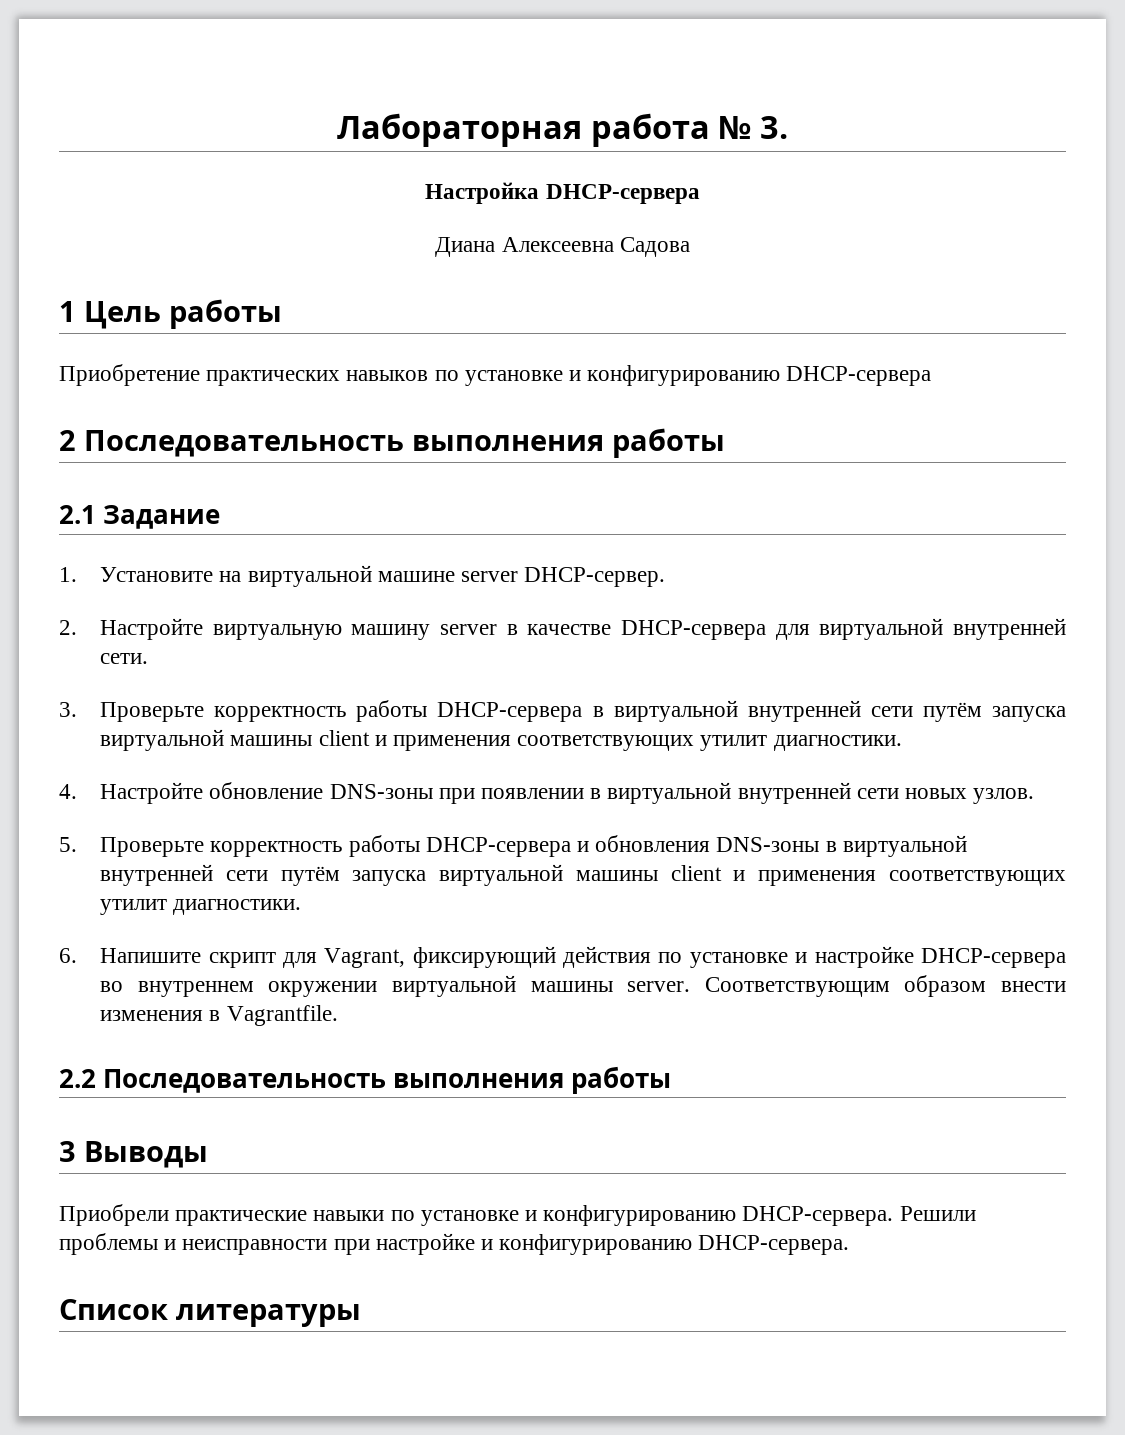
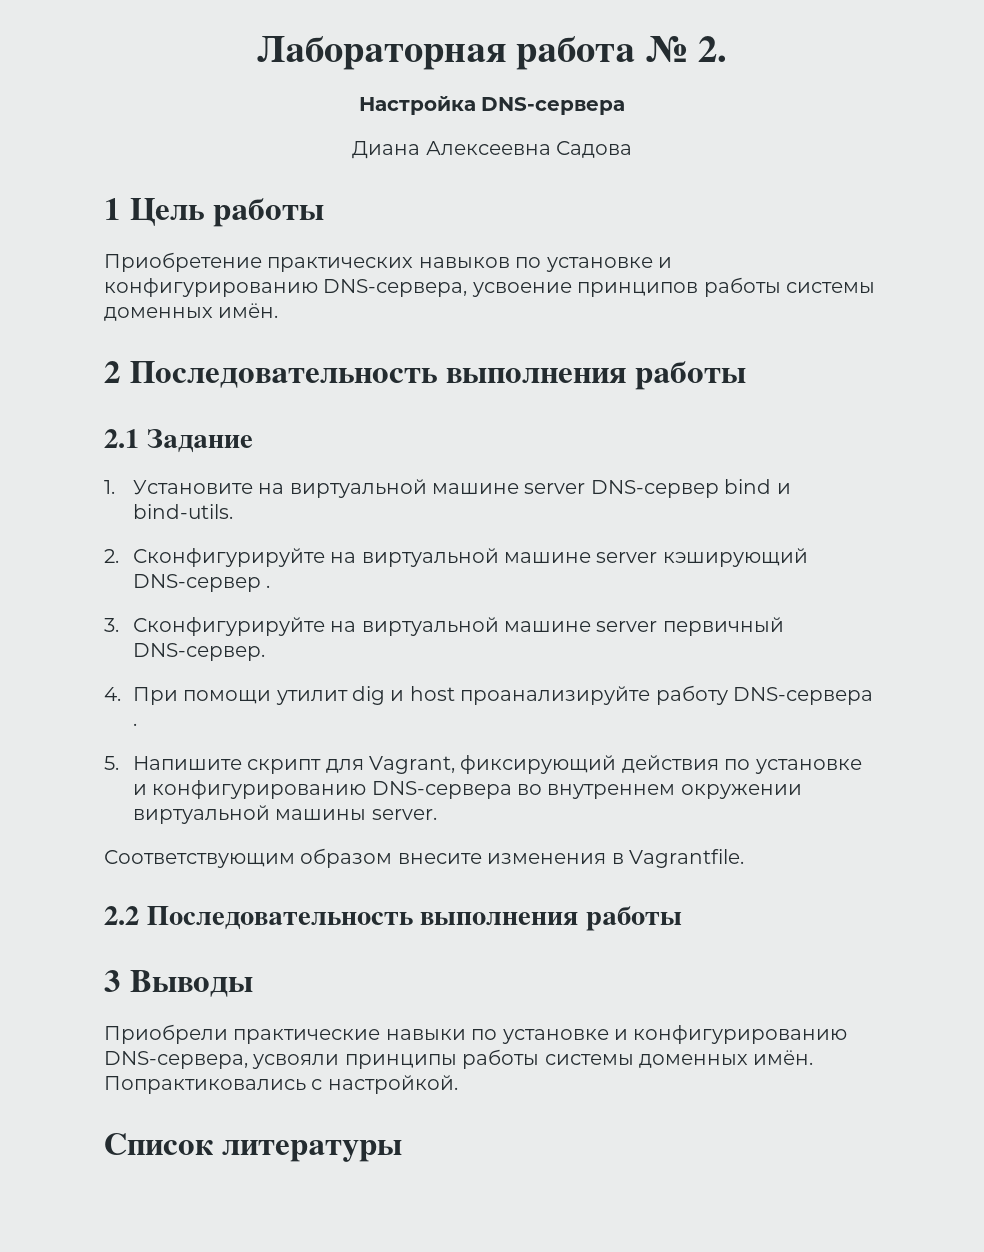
- Лабораторная работа № 3.
+ Лабораторная работа № 2.
- Настройка DHCP-сервера
+ Настройка DNS-сервера
- Приобретение практических навыков по установке и конфигурированию DHCP-сервера
+ Приобретение практических навыков по установке и конфигурированию DNS-сервера, усвоение принципов работы системы доменных имён.
- 1. Установите на виртуальной машине server DHCP-сервер.
- 2. Настройте виртуальную машину server в качестве DHCP-сервера для виртуальной внутренней сети.
- 3. Проверьте корректность работы DHCP-сервера в виртуальной внутренней сети путём запуска виртуальной машины client и применения соответствующих утилит диагностики.
- 4. Настройте обновление DNS-зоны при появлении в виртуальной внутренней сети новых узлов.
- 5. Проверьте корректность работы DHCP-сервера и обновления DNS-зоны в виртуальной внутренней сети путём запуска виртуальной машины client и применения соответствующих утилит диагностики.
- 6. Напишите скрипт для Vagrant, фиксирующий действия по установке и настройке DHCP-сервера во внутреннем окружении виртуальной машины server. Соответствующим образом внести изменения в Vagrantfile.
+ 1. Установите на виртуальной машине server DNS-сервер bind и bind-utils.
+ 2. Сконфигурируйте на виртуальной машине server кэширующий DNS-сервер .
+ 3. Сконфигурируйте на виртуальной машине server первичный DNS-сервер.
+ 4. При помощи утилит dig и host проанализируйте работу DNS-сервера .
+ 5. Напишите скрипт для Vagrant, фиксирующий действия по установке и конфигурированию DNS-сервера во внутреннем окружении виртуальной машины server.
+ Соответствующим образом внесите изменения в Vagrantfile.
- Приобрели практические навыки по установке и конфигурированию DHCP-сервера. Решили проблемы и неисправности при настройке и конфигурированию DHCP-сервера.
+ Приобрели практические навыки по установке и конфигурированию DNS-сервера, усвояли принципы работы системы доменных имён. Попрактиковались с настройкой.

